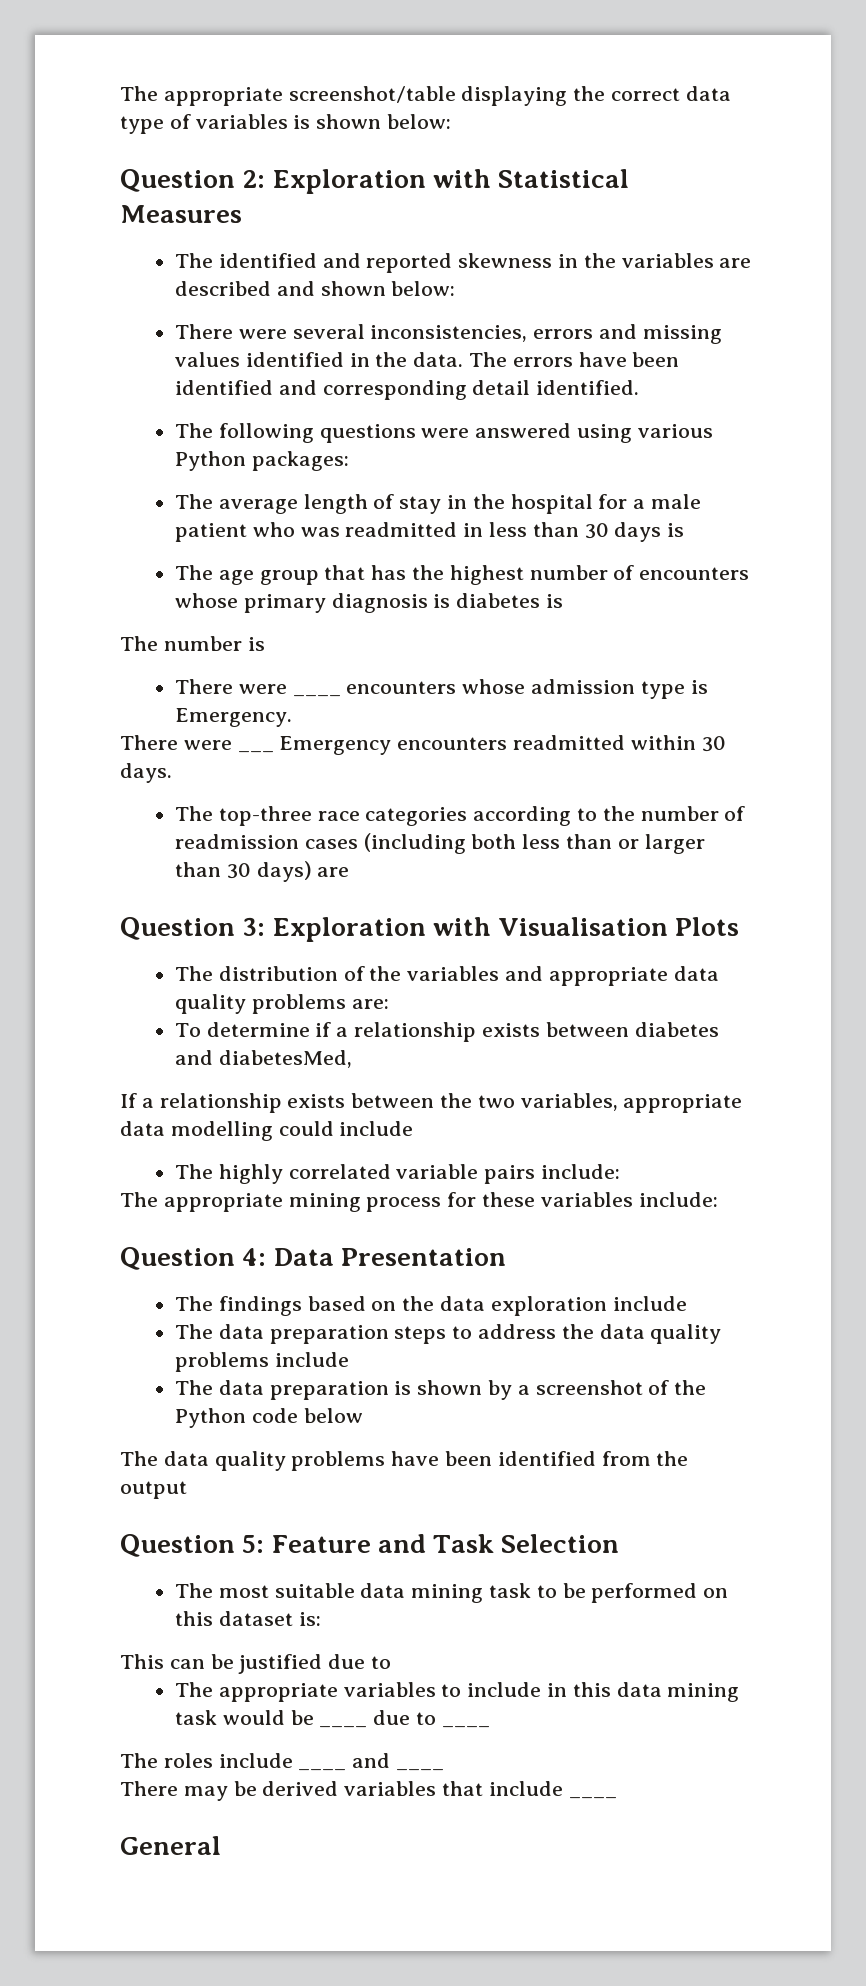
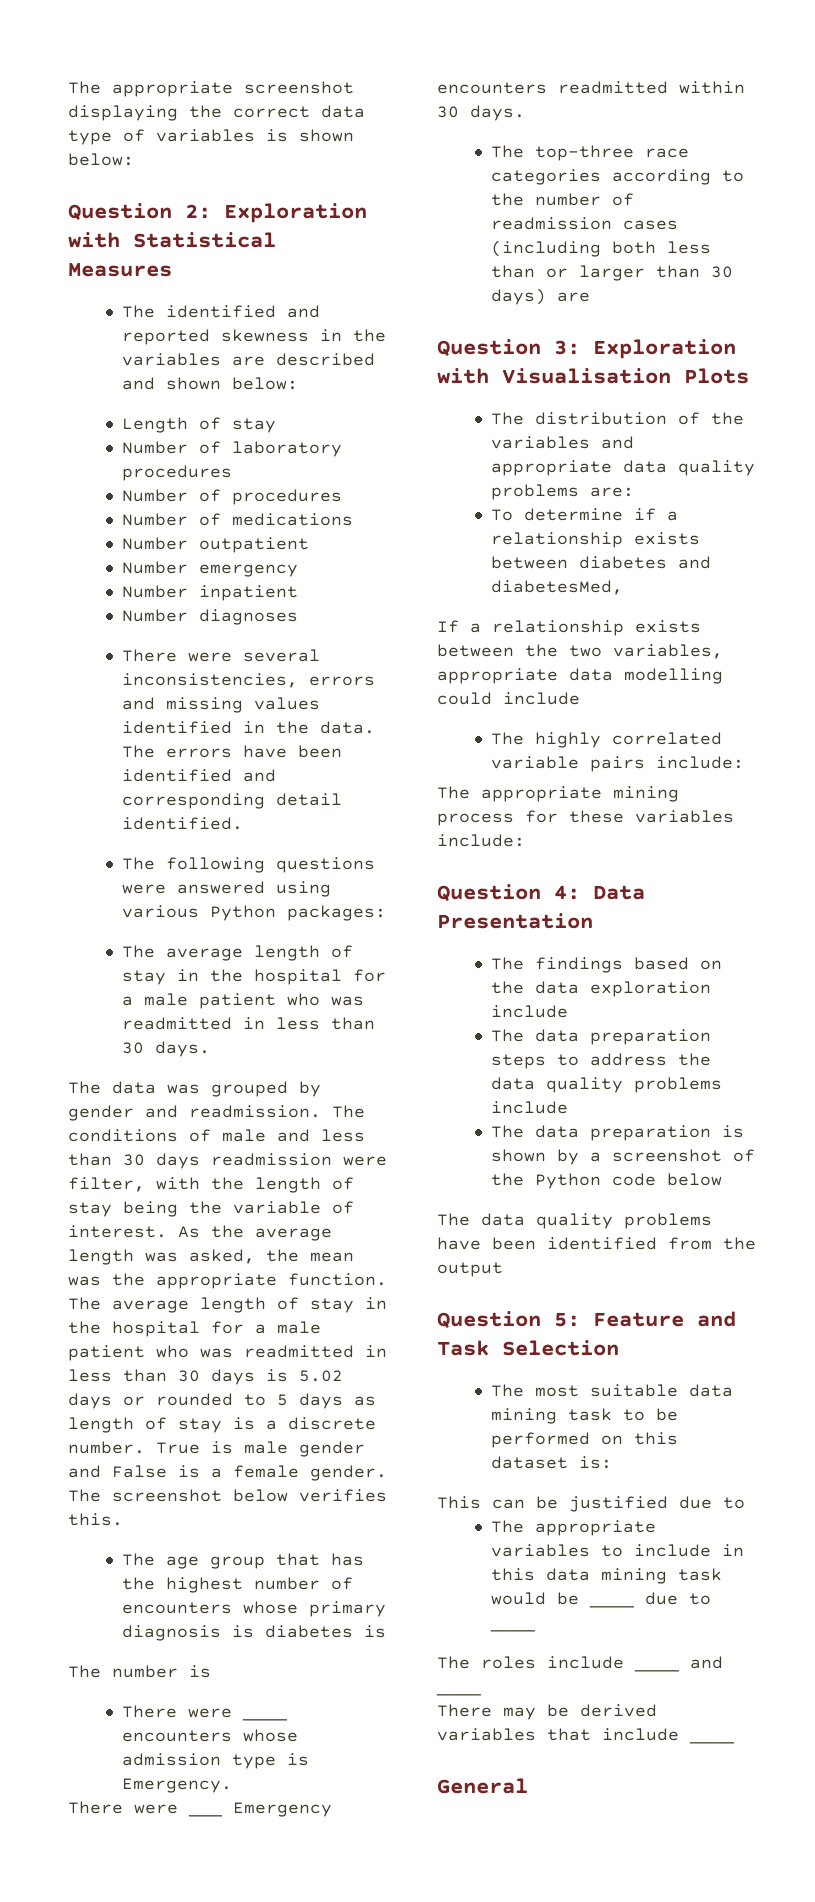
- The appropriate screenshot/table displaying the correct data type of variables is shown below:
+ The appropriate screenshot displaying the correct data type of variables is shown below:
+ Length of stay
+ Number of laboratory procedures
+ Number of procedures
+ Number of medications
+ Number outpatient
+ Number emergency
+ Number inpatient
+ Number diagnoses
- The average length of stay in the hospital for a male patient who was readmitted in less than 30 days is
+ The average length of stay in the hospital for a male patient who was readmitted in less than 30 days.
+ The data was grouped by gender and readmission. The conditions of male and less than 30 days readmission were filter, with the length of stay being the variable of interest. As the average length was asked, the mean was the appropriate function. The average length of stay in the hospital for a male patient who was readmitted in less than 30 days is 5.02 days or rounded to 5 days as length of stay is a discrete number. True is male gender and False is a female gender. The screenshot below verifies this.

